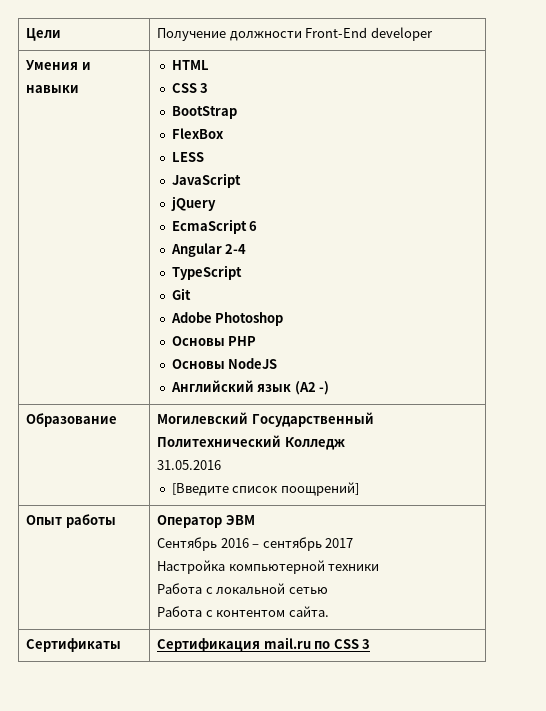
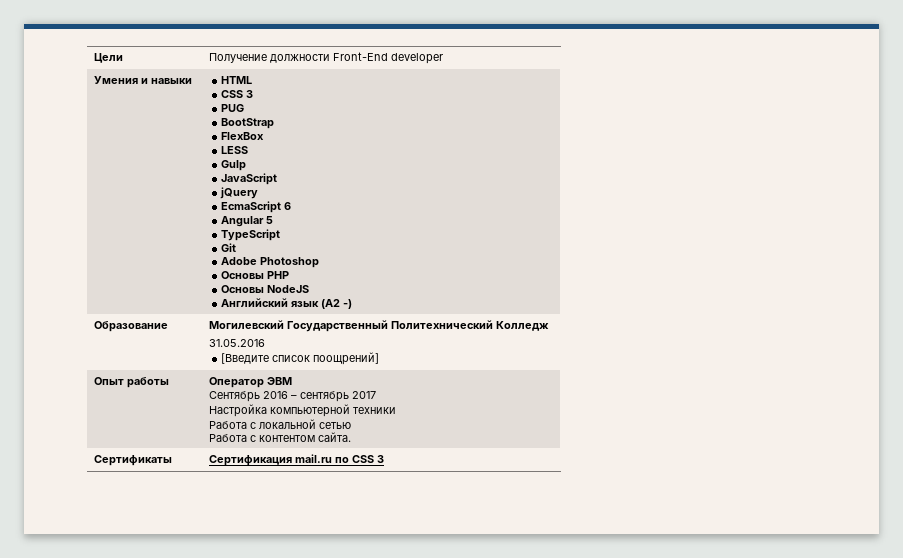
  Умения и навыки | HTML
  CSS 3
+ PUG
  BootStrap
  FlexBox
  LESS
+ Gulp
  JavaScript
  jQuery
  EcmaScript 6
- Angular 2-4
+ Angular 5

